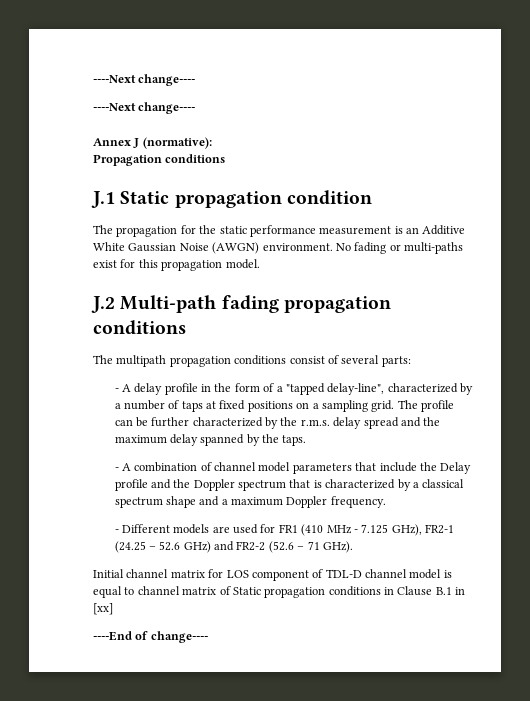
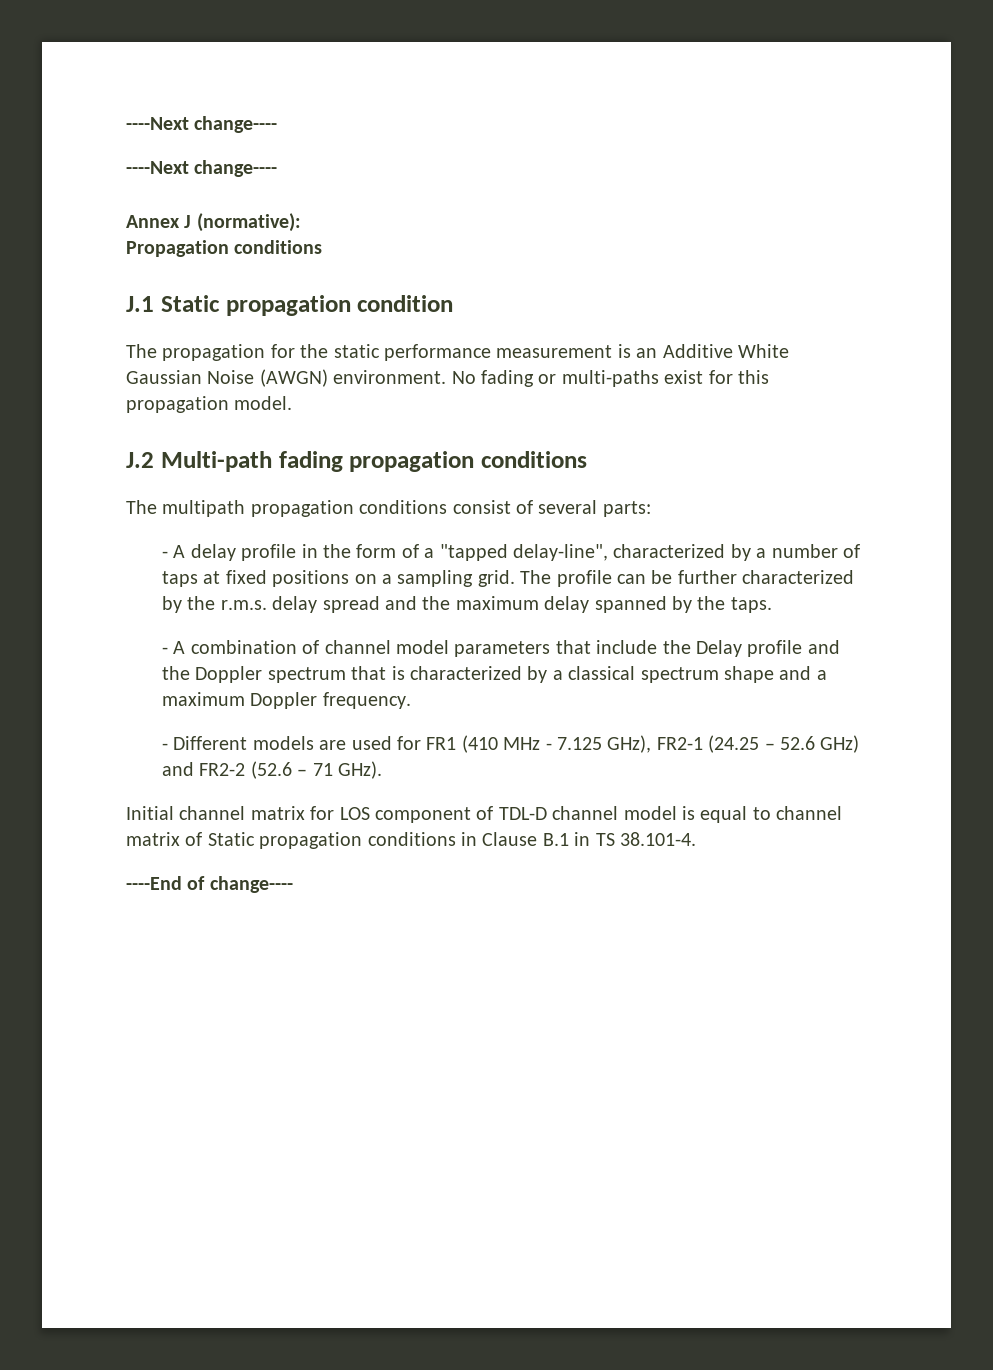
- Initial channel matrix for LOS component of TDL-D channel model is equal to channel matrix of Static propagation conditions in Clause B.1 in [xx]
+ Initial channel matrix for LOS component of TDL-D channel model is equal to channel matrix of Static propagation conditions in Clause B.1 in TS 38.101-4.

